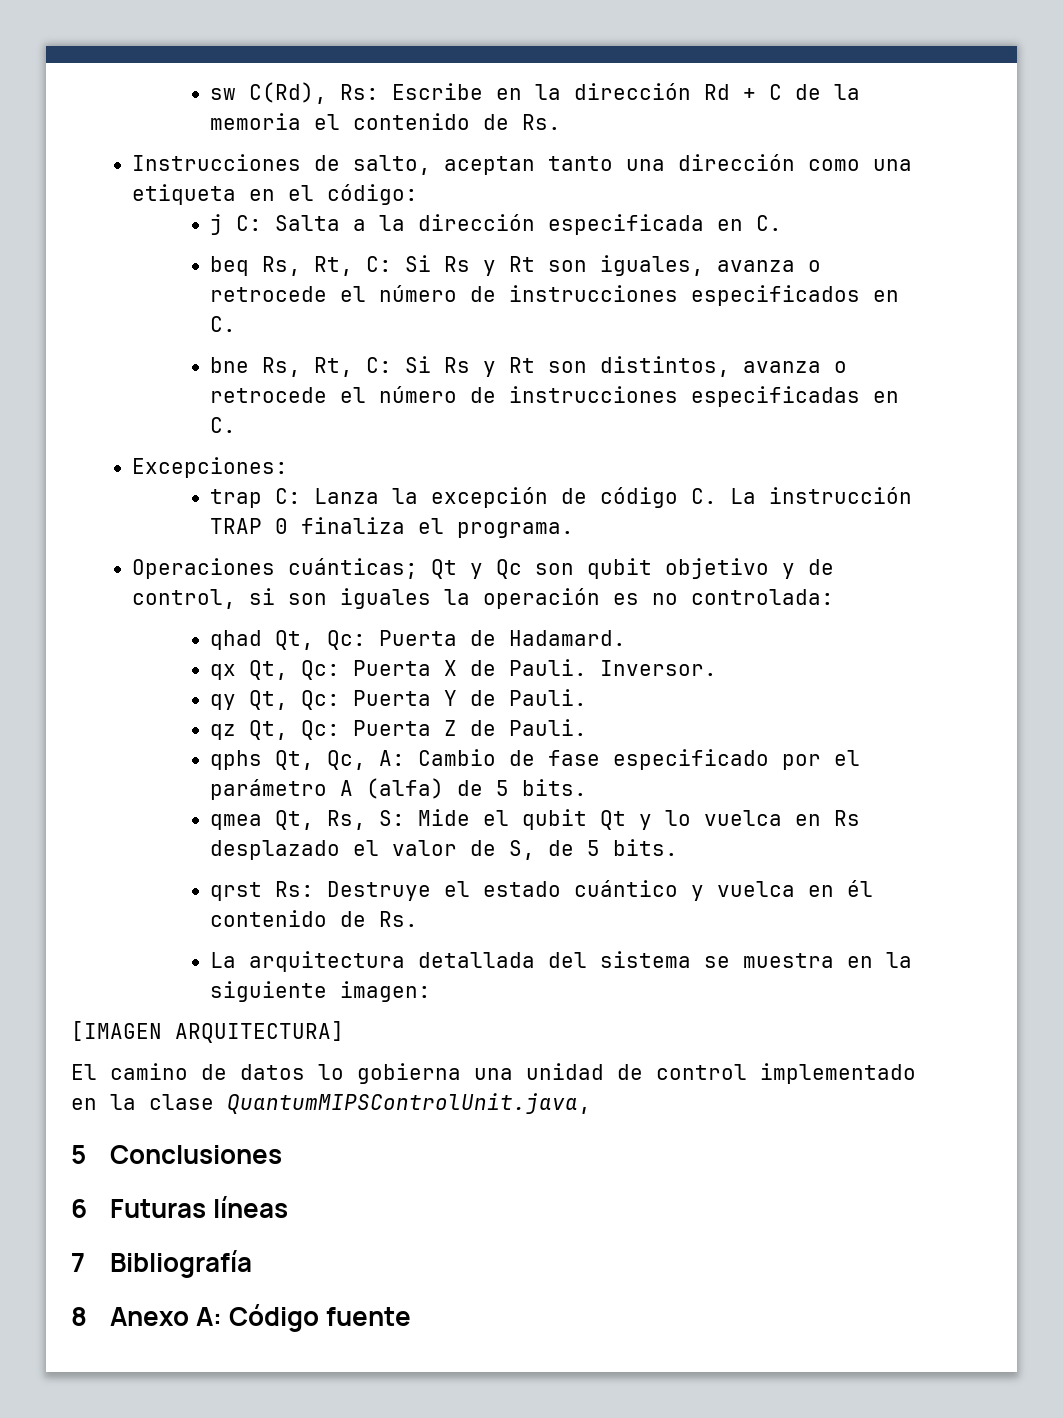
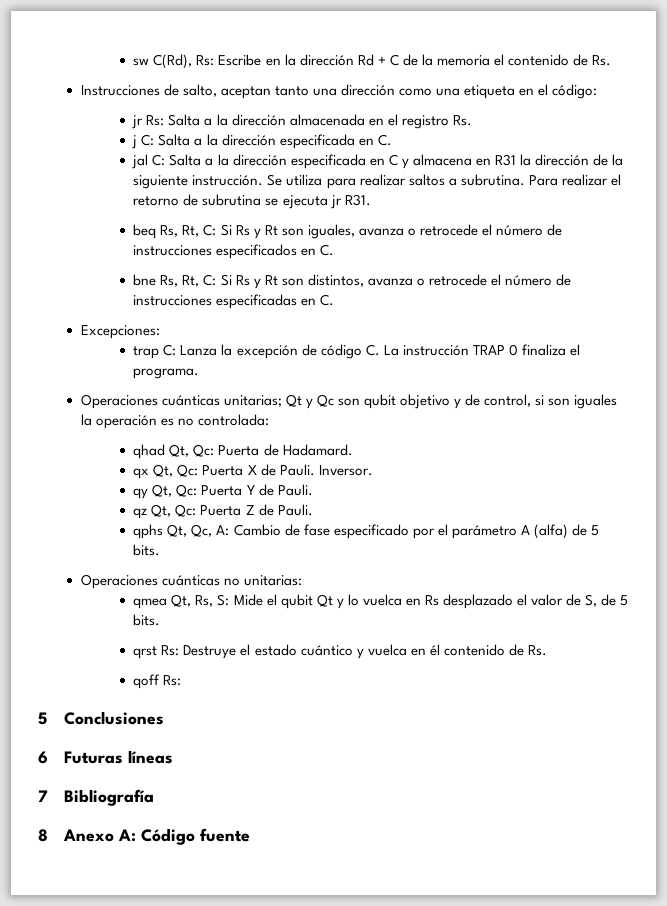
+ jr Rs: Salta a la dirección almacenada en el registro Rs.
+ jal C: Salta a la dirección especificada en C y almacena en R31 la dirección de la siguiente instrucción. Se utiliza para realizar saltos a subrutina. Para realizar el retorno de subrutina se ejecuta jr R31.
- Operaciones cuánticas; Qt y Qc son qubit objetivo y de control, si son iguales la operación es no controlada:
+ Operaciones cuánticas unitarias; Qt y Qc son qubit objetivo y de control, si son iguales la operación es no controlada:
+ Operaciones cuánticas no unitarias:
- La arquitectura detallada del sistema se muestra en la siguiente imagen:
- [IMAGEN ARQUITECTURA]
- El camino de datos lo gobierna una unidad de control implementado en la clase QuantumMIPSControlUnit.java,
+ qoff Rs:

